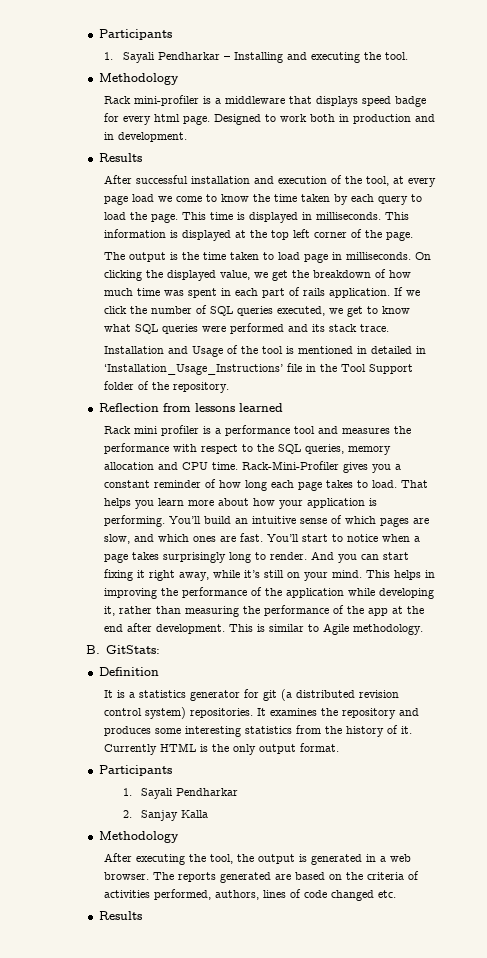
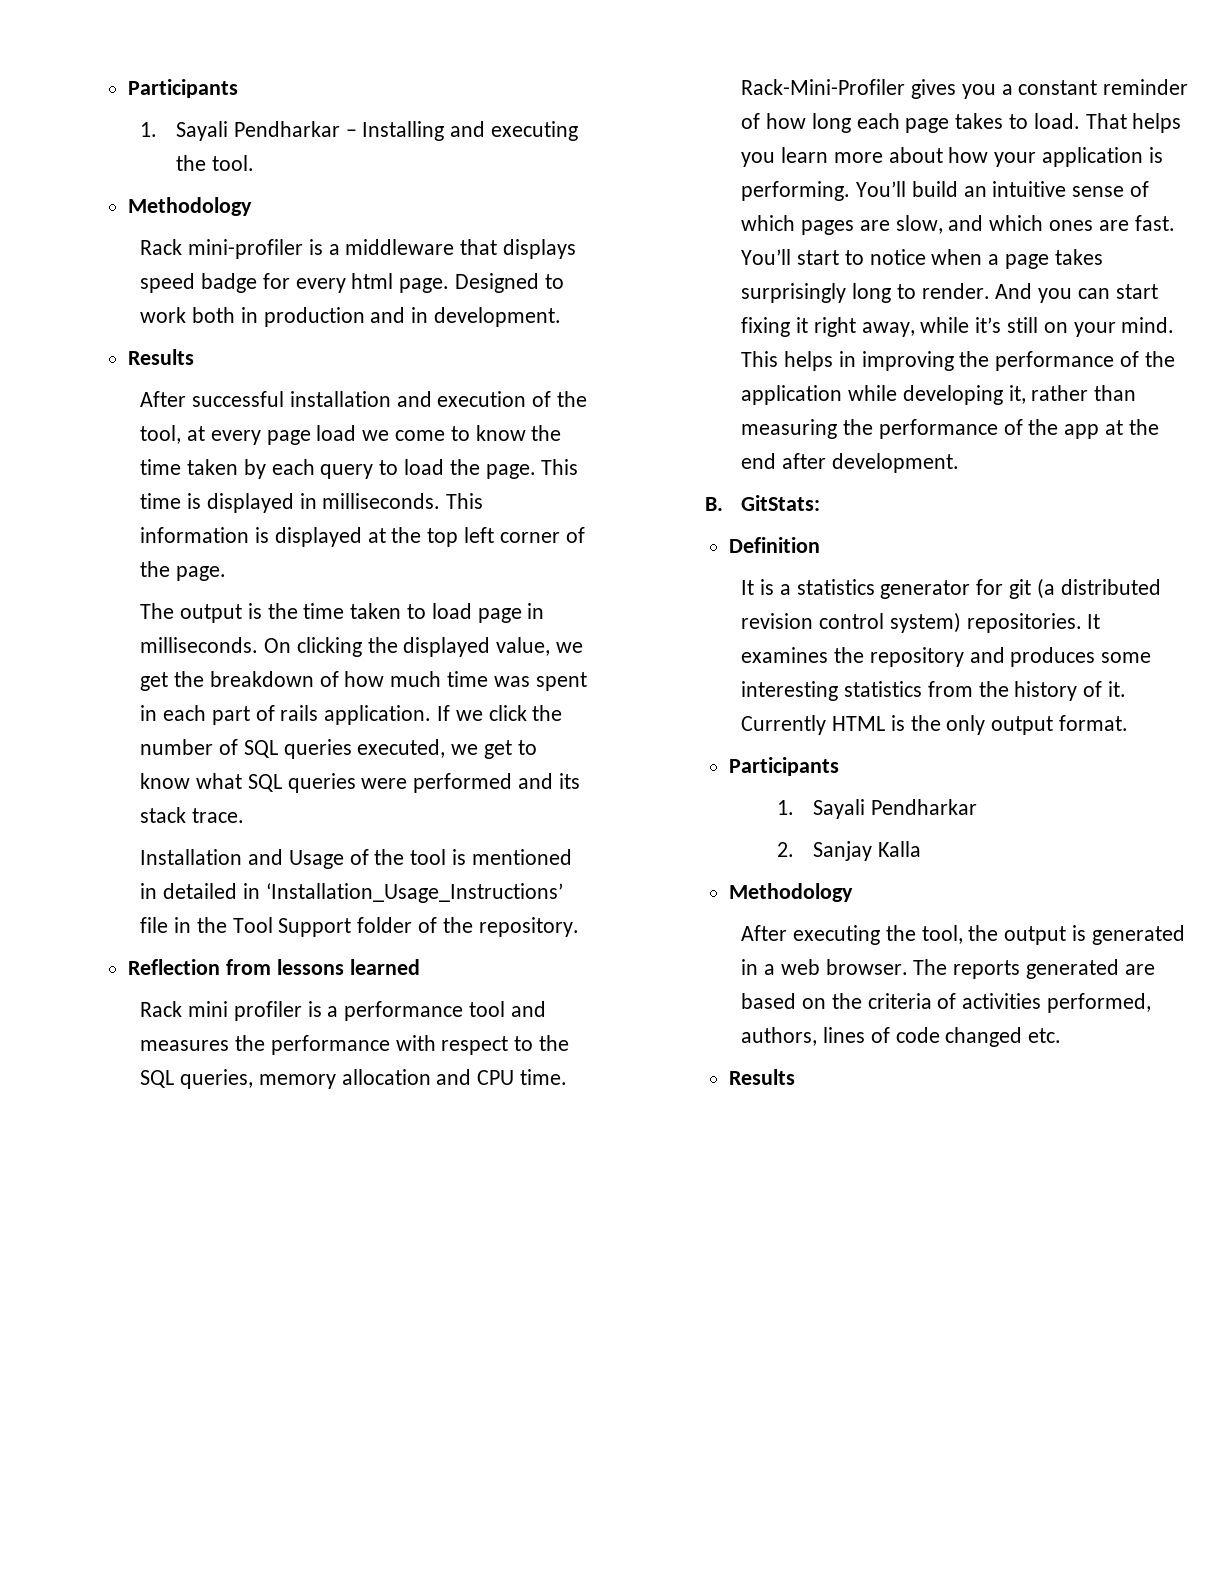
- This is similar to Agile methodology.

